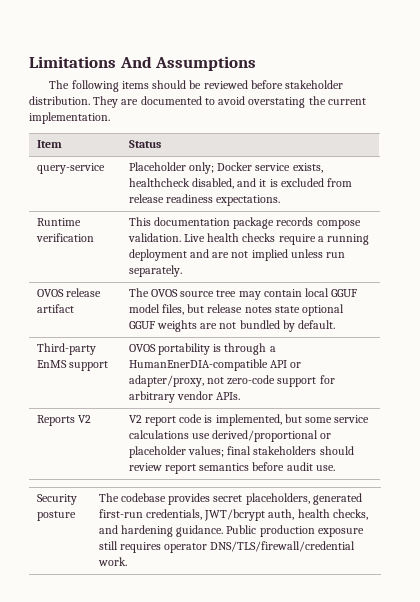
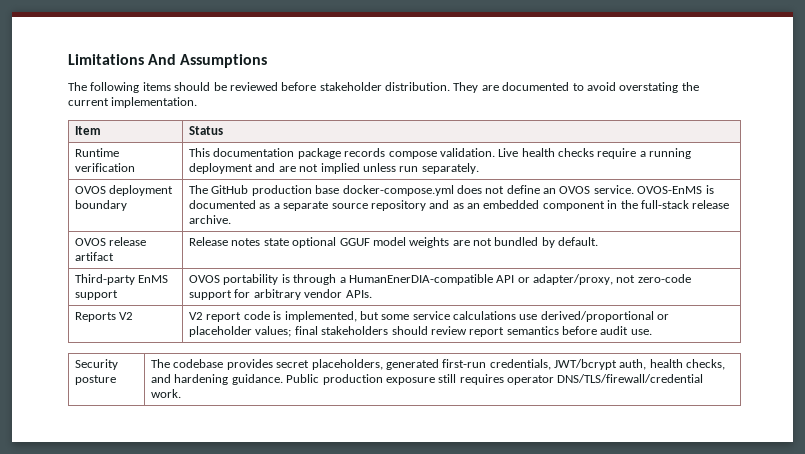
- query-service | Placeholder only; Docker service exists, healthcheck disabled, and it is excluded from release readiness expectations.
- OVOS release artifact | The OVOS source tree may contain local GGUF model files, but release notes state optional GGUF weights are not bundled by default.
+ OVOS deployment boundary | The GitHub production base docker-compose.yml does not define an OVOS service. OVOS-EnMS is documented as a separate source repository and as an embedded component in the full-stack release archive.
+ OVOS release artifact | Release notes state optional GGUF model weights are not bundled by default.

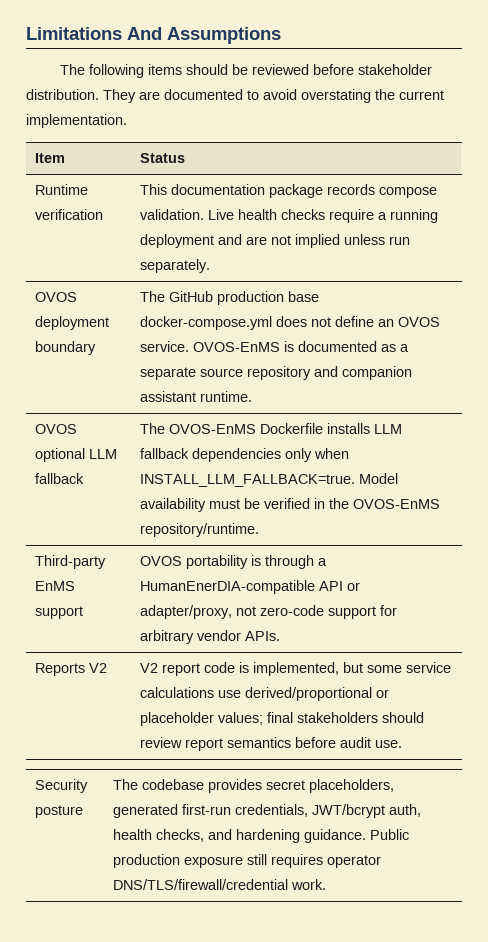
- OVOS deployment boundary | The GitHub production base docker-compose.yml does not define an OVOS service. OVOS-EnMS is documented as a separate source repository and as an embedded component in the full-stack release archive.
- OVOS release artifact | Release notes state optional GGUF model weights are not bundled by default.
+ OVOS deployment boundary | The GitHub production base docker-compose.yml does not define an OVOS service. OVOS-EnMS is documented as a separate source repository and companion assistant runtime.
+ OVOS optional LLM fallback | The OVOS-EnMS Dockerfile installs LLM fallback dependencies only when INSTALL_LLM_FALLBACK=true. Model availability must be verified in the OVOS-EnMS repository/runtime.

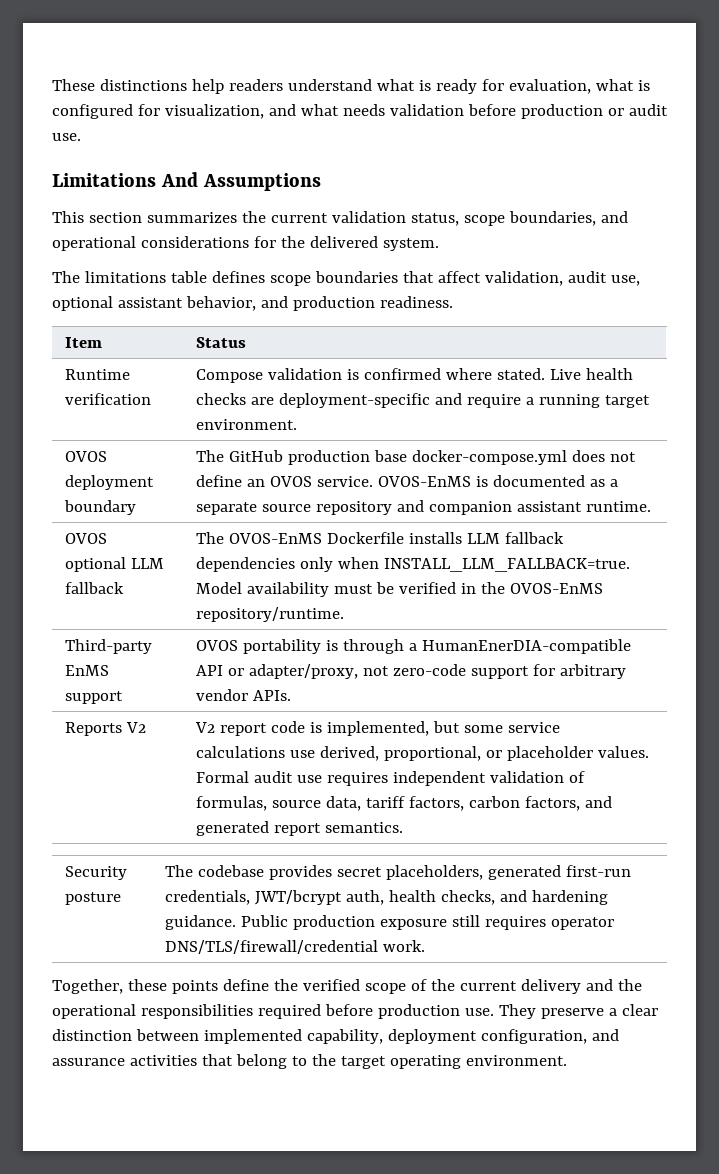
+ These distinctions help readers understand what is ready for evaluation, what is configured for visualization, and what needs validation before production or audit use.
  Limitations And Assumptions
- The following items should be reviewed before stakeholder distribution. They are documented to avoid overstating the current implementation.
+ This section summarizes the current validation status, scope boundaries, and operational considerations for the delivered system.
+ The limitations table defines scope boundaries that affect validation, audit use, optional assistant behavior, and production readiness.
  Item | Status
- Runtime verification | This documentation package records compose validation. Live health checks require a running deployment and are not implied unless run separately.
+ Runtime verification | Compose validation is confirmed where stated. Live health checks are deployment-specific and require a running target environment.
- Reports V2 | V2 report code is implemented, but some service calculations use derived/proportional or placeholder values; final stakeholders should review report semantics before audit use.
+ Reports V2 | V2 report code is implemented, but some service calculations use derived, proportional, or placeholder values. Formal audit use requires independent validation of formulas, source data, tariff factors, carbon factors, and generated report semantics.
+ Together, these points define the verified scope of the current delivery and the operational responsibilities required before production use. They preserve a clear distinction between implemented capability, deployment configuration, and assurance activities that belong to the target operating environment.

